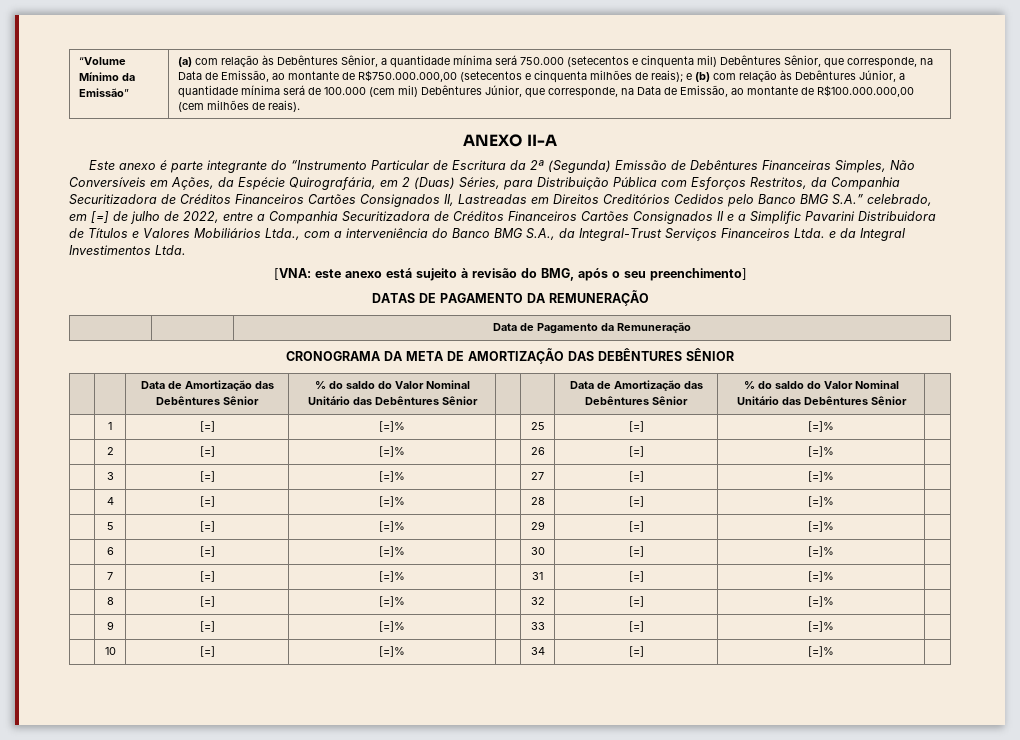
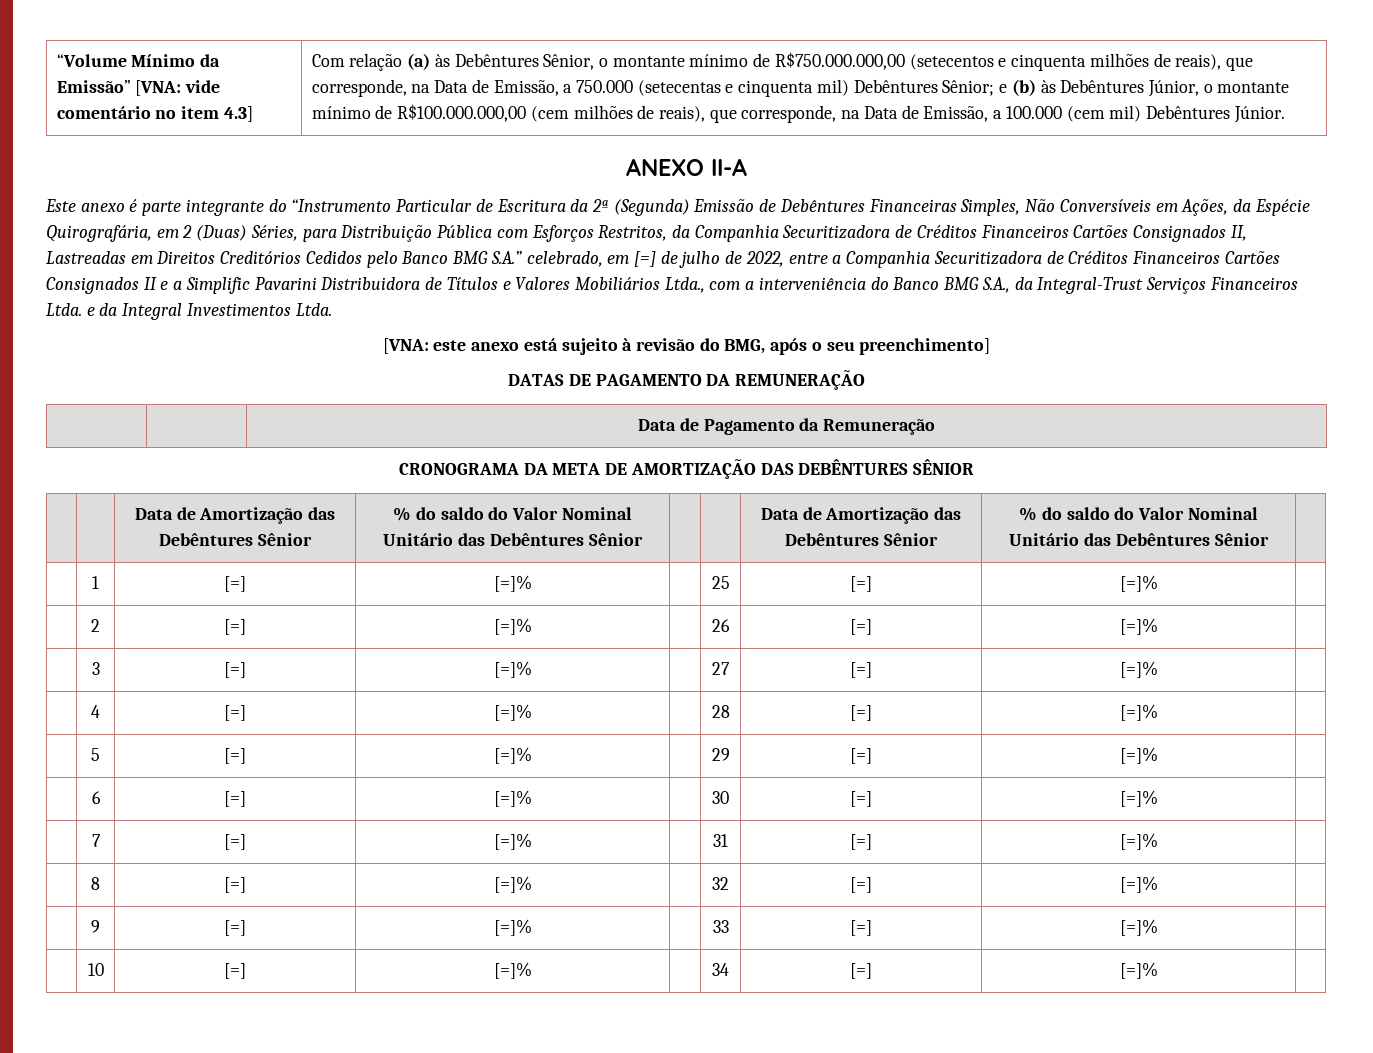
- “Volume Mínimo da Emissão” | (a) com relação às Debêntures Sênior, a quantidade mínima será 750.000 (setecentos e cinquenta mil) Debêntures Sênior, que corresponde, na Data de Emissão, ao montante de R$750.000.000,00 (setecentos e cinquenta milhões de reais); e (b) com relação às Debêntures Júnior, a quantidade mínima será de 100.000 (cem mil) Debêntures Júnior, que corresponde, na Data de Emissão, ao montante de R$100.000.000,00 (cem milhões de reais).
+ “Volume Mínimo da Emissão” [VNA: vide comentário no item 4.3] | Com relação (a) às Debêntures Sênior, o montante mínimo de R$750.000.000,00 (setecentos e cinquenta milhões de reais), que corresponde, na Data de Emissão, a 750.000 (setecentas e cinquenta mil) Debêntures Sênior; e (b) às Debêntures Júnior, o montante mínimo de R$100.000.000,00 (cem milhões de reais), que corresponde, na Data de Emissão, a 100.000 (cem mil) Debêntures Júnior.

